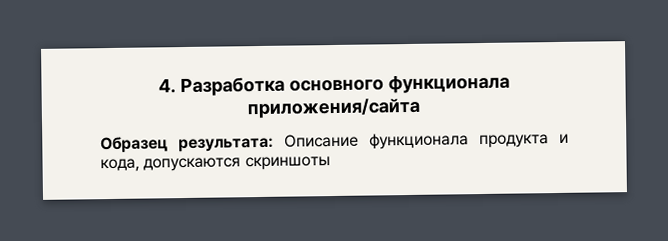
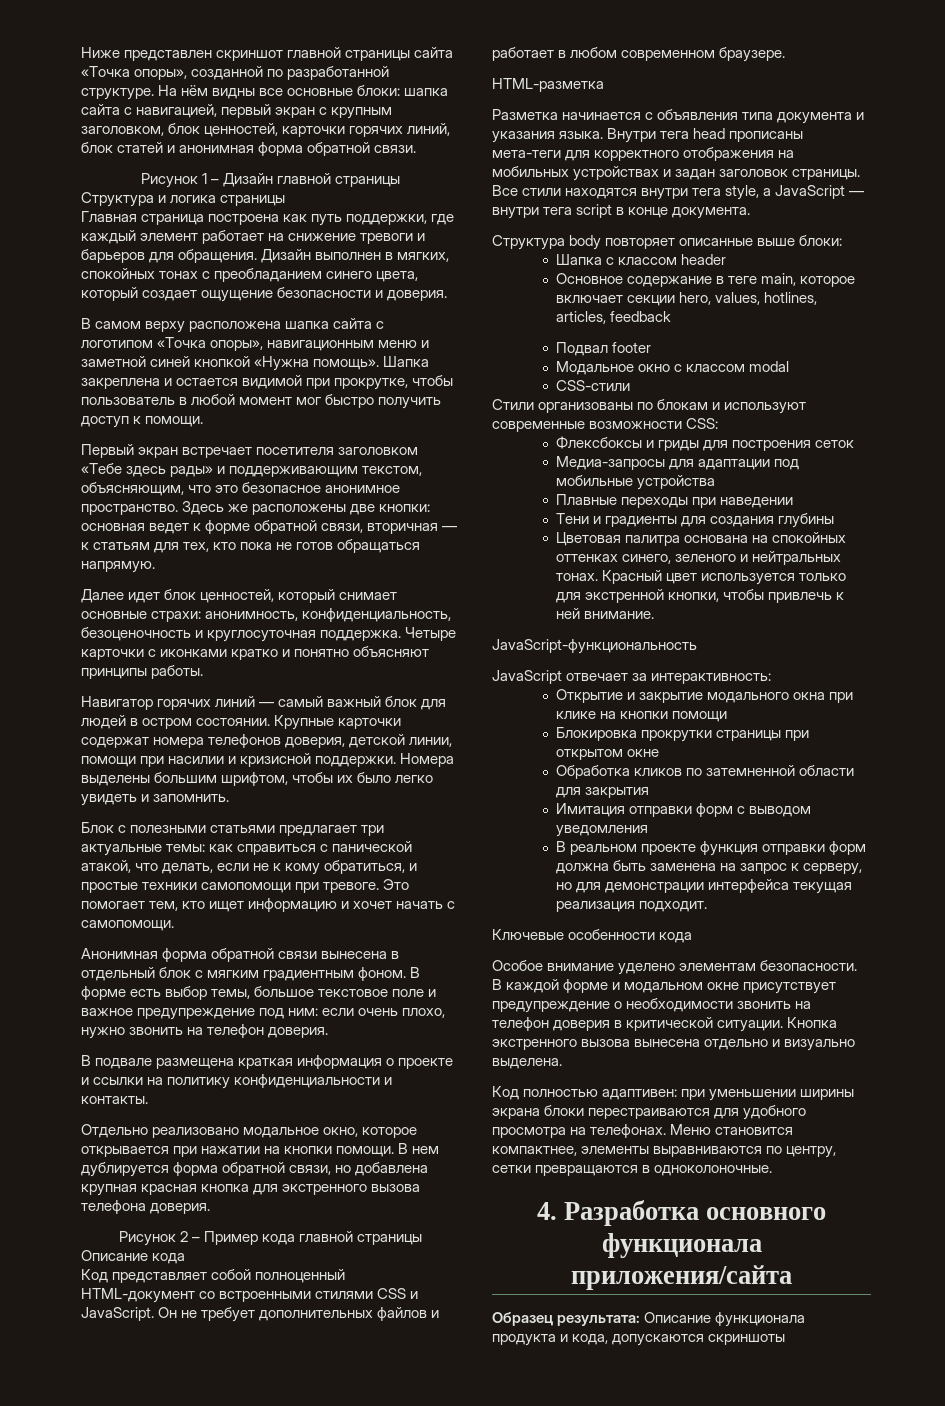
+ Ниже представлен скриншот главной страницы сайта «Точка опоры», созданной по разработанной структуре. На нём видны все основные блоки: шапка сайта с навигацией, первый экран с крупным заголовком, блок ценностей, карточки горячих линий, блок статей и анонимная форма обратной связи.
+ Рисунок 1 – Дизайн главной страницы
+ Структура и логика страницы
+ Главная страница построена как путь поддержки, где каждый элемент работает на снижение тревоги и барьеров для обращения. Дизайн выполнен в мягких, спокойных тонах с преобладанием синего цвета, который создает ощущение безопасности и доверия.
+ В самом верху расположена шапка сайта с логотипом «Точка опоры», навигационным меню и заметной синей кнопкой «Нужна помощь». Шапка закреплена и остается видимой при прокрутке, чтобы пользователь в любой момент мог быстро получить доступ к помощи.
+ Первый экран встречает посетителя заголовком «Тебе здесь рады» и поддерживающим текстом, объясняющим, что это безопасное анонимное пространство. Здесь же расположены две кнопки: основная ведет к форме обратной связи, вторичная — к статьям для тех, кто пока не готов обращаться напрямую.
+ Далее идет блок ценностей, который снимает основные страхи: анонимность, конфиденциальность, безоценочность и круглосуточная поддержка. Четыре карточки с иконками кратко и понятно объясняют принципы работы.
+ Навигатор горячих линий — самый важный блок для людей в остром состоянии. Крупные карточки содержат номера телефонов доверия, детской линии, помощи при насилии и кризисной поддержки. Номера выделены большим шрифтом, чтобы их было легко увидеть и запомнить.
+ Блок с полезными статьями предлагает три актуальные темы: как справиться с панической атакой, что делать, если не к кому обратиться, и простые техники самопомощи при тревоге. Это помогает тем, кто ищет информацию и хочет начать с самопомощи.
+ Анонимная форма обратной связи вынесена в отдельный блок с мягким градиентным фоном. В форме есть выбор темы, большое текстовое поле и важное предупреждение под ним: если очень плохо, нужно звонить на телефон доверия.
+ В подвале размещена краткая информация о проекте и ссылки на политику конфиденциальности и контакты.
+ Отдельно реализовано модальное окно, которое открывается при нажатии на кнопки помощи. В нем дублируется форма обратной связи, но добавлена крупная красная кнопка для экстренного вызова телефона доверия.
+ Рисунок 2 – Пример кода главной страницы
+ Описание кода
+ Код представляет собой полноценный HTML-документ со встроенными стилями CSS и JavaScript. Он не требует дополнительных файлов и работает в любом современном браузере.
+ HTML-разметка
+ Разметка начинается с объявления типа документа и указания языка. Внутри тега head прописаны мета-теги для корректного отображения на мобильных устройствах и задан заголовок страницы. Все стили находятся внутри тега style, а JavaScript — внутри тега script в конце документа.
+ Структура body повторяет описанные выше блоки:
+ Шапка с классом header
+ Основное содержание в теге main, которое включает секции hero, values, hotlines, articles, feedback
+ Подвал footer
+ Модальное окно с классом modal
+ CSS-стили
+ Стили организованы по блокам и используют современные возможности CSS:
+ Флексбоксы и гриды для построения сеток
+ Медиа-запросы для адаптации под мобильные устройства
+ Плавные переходы при наведении
+ Тени и градиенты для создания глубины
+ Цветовая палитра основана на спокойных оттенках синего, зеленого и нейтральных тонах. Красный цвет используется только для экстренной кнопки, чтобы привлечь к ней внимание.
+ JavaScript-функциональность
+ JavaScript отвечает за интерактивность:
+ Открытие и закрытие модального окна при клике на кнопки помощи
+ Блокировка прокрутки страницы при открытом окне
+ Обработка кликов по затемненной области для закрытия
+ Имитация отправки форм с выводом уведомления
+ В реальном проекте функция отправки форм должна быть заменена на запрос к серверу, но для демонстрации интерфейса текущая реализация подходит.
+ Ключевые особенности кода
+ Особое внимание уделено элементам безопасности. В каждой форме и модальном окне присутствует предупреждение о необходимости звонить на телефон доверия в критической ситуации. Кнопка экстренного вызова вынесена отдельно и визуально выделена.
+ Код полностью адаптивен: при уменьшении ширины экрана блоки перестраиваются для удобного просмотра на телефонах. Меню становится компактнее, элементы выравниваются по центру, сетки превращаются в одноколоночные.

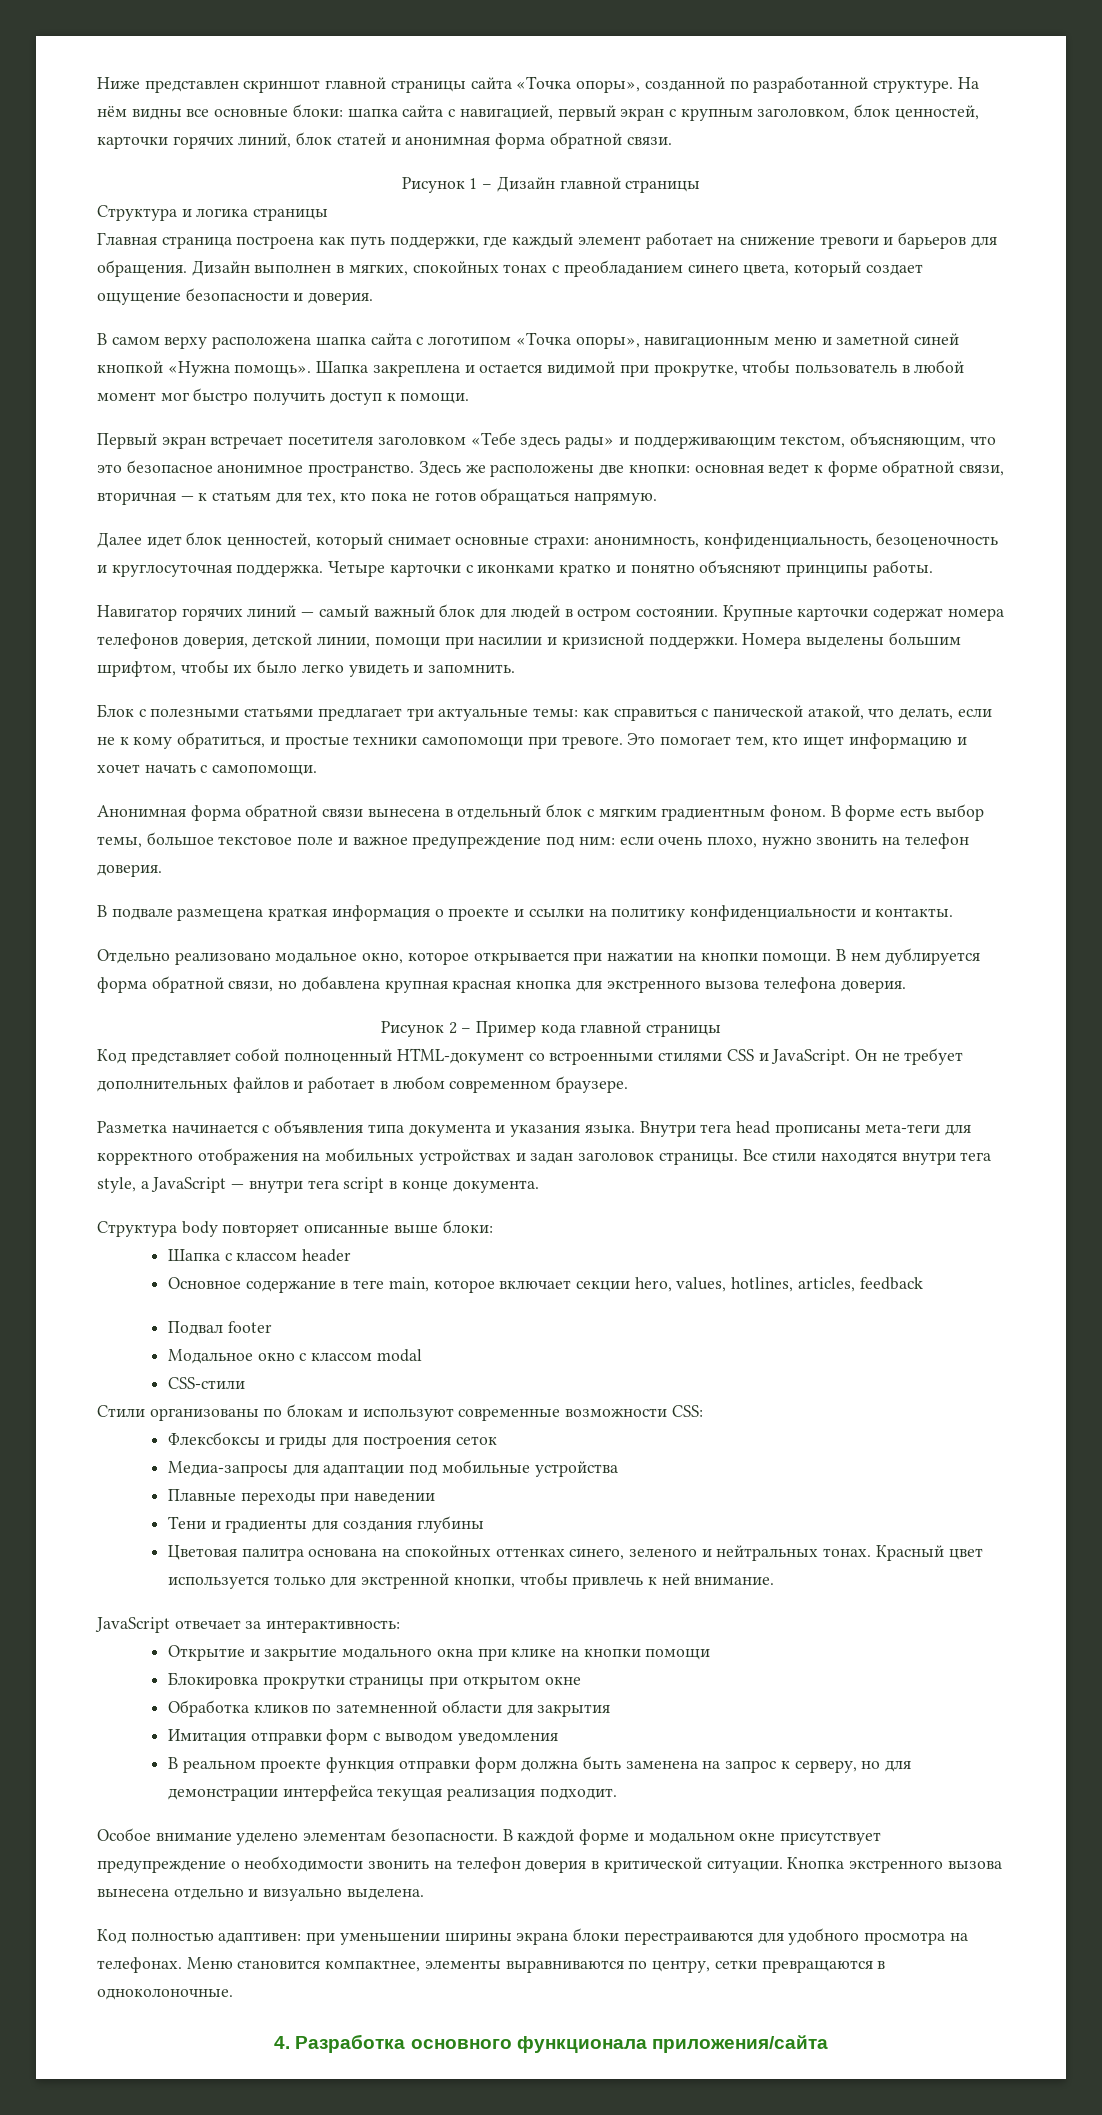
- Описание кода
- HTML-разметка
- JavaScript-функциональность
- Ключевые особенности кода
- Образец результата: Описание функционала продукта и кода, допускаются скриншоты

